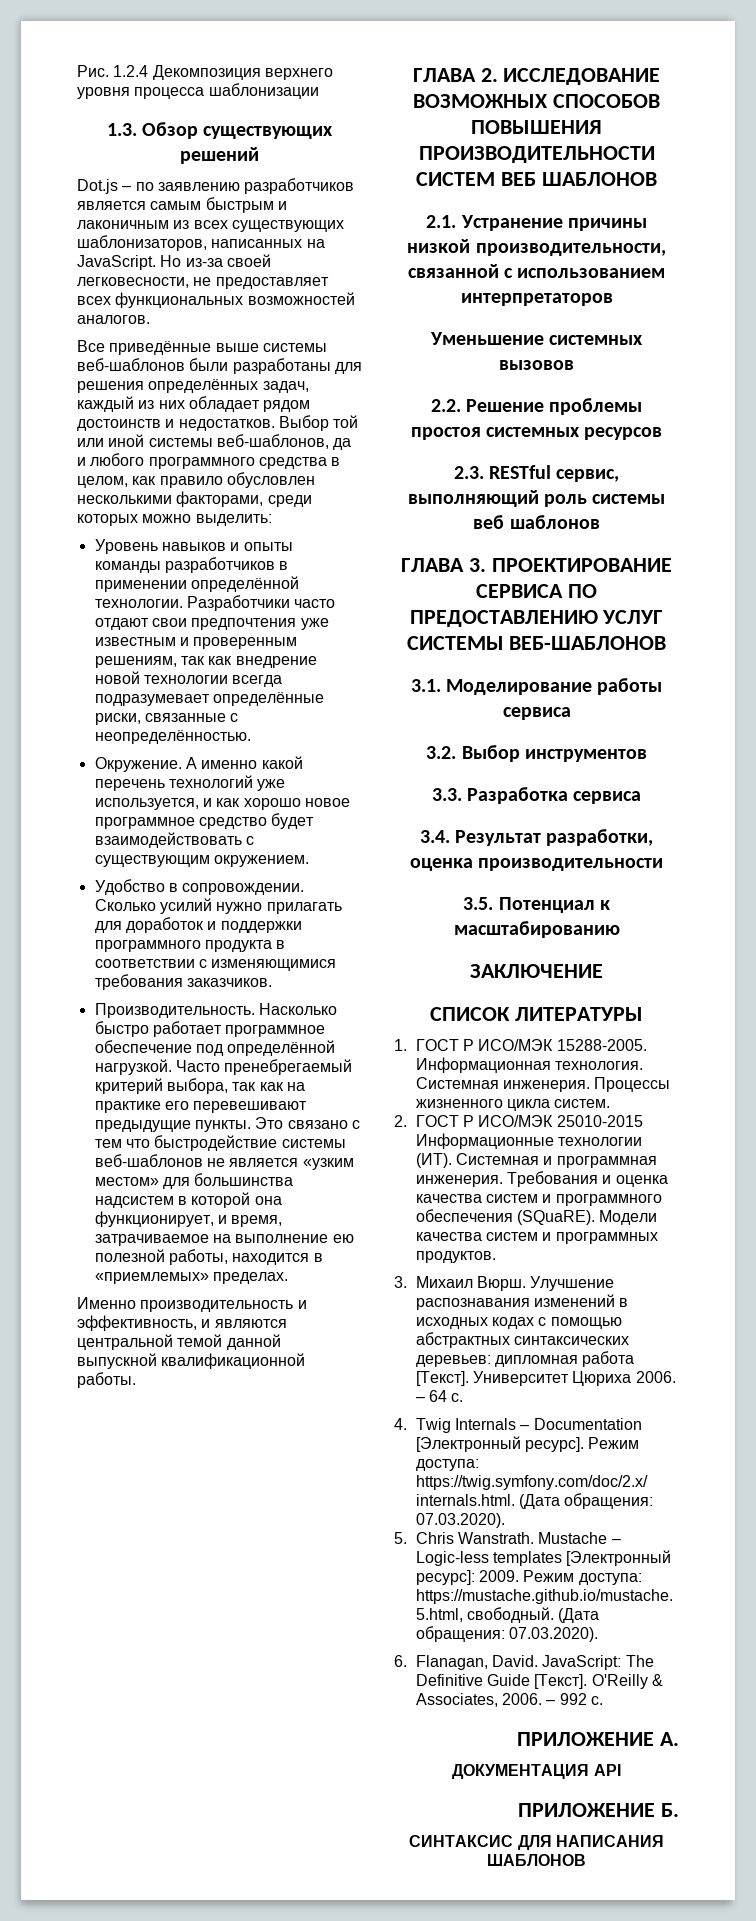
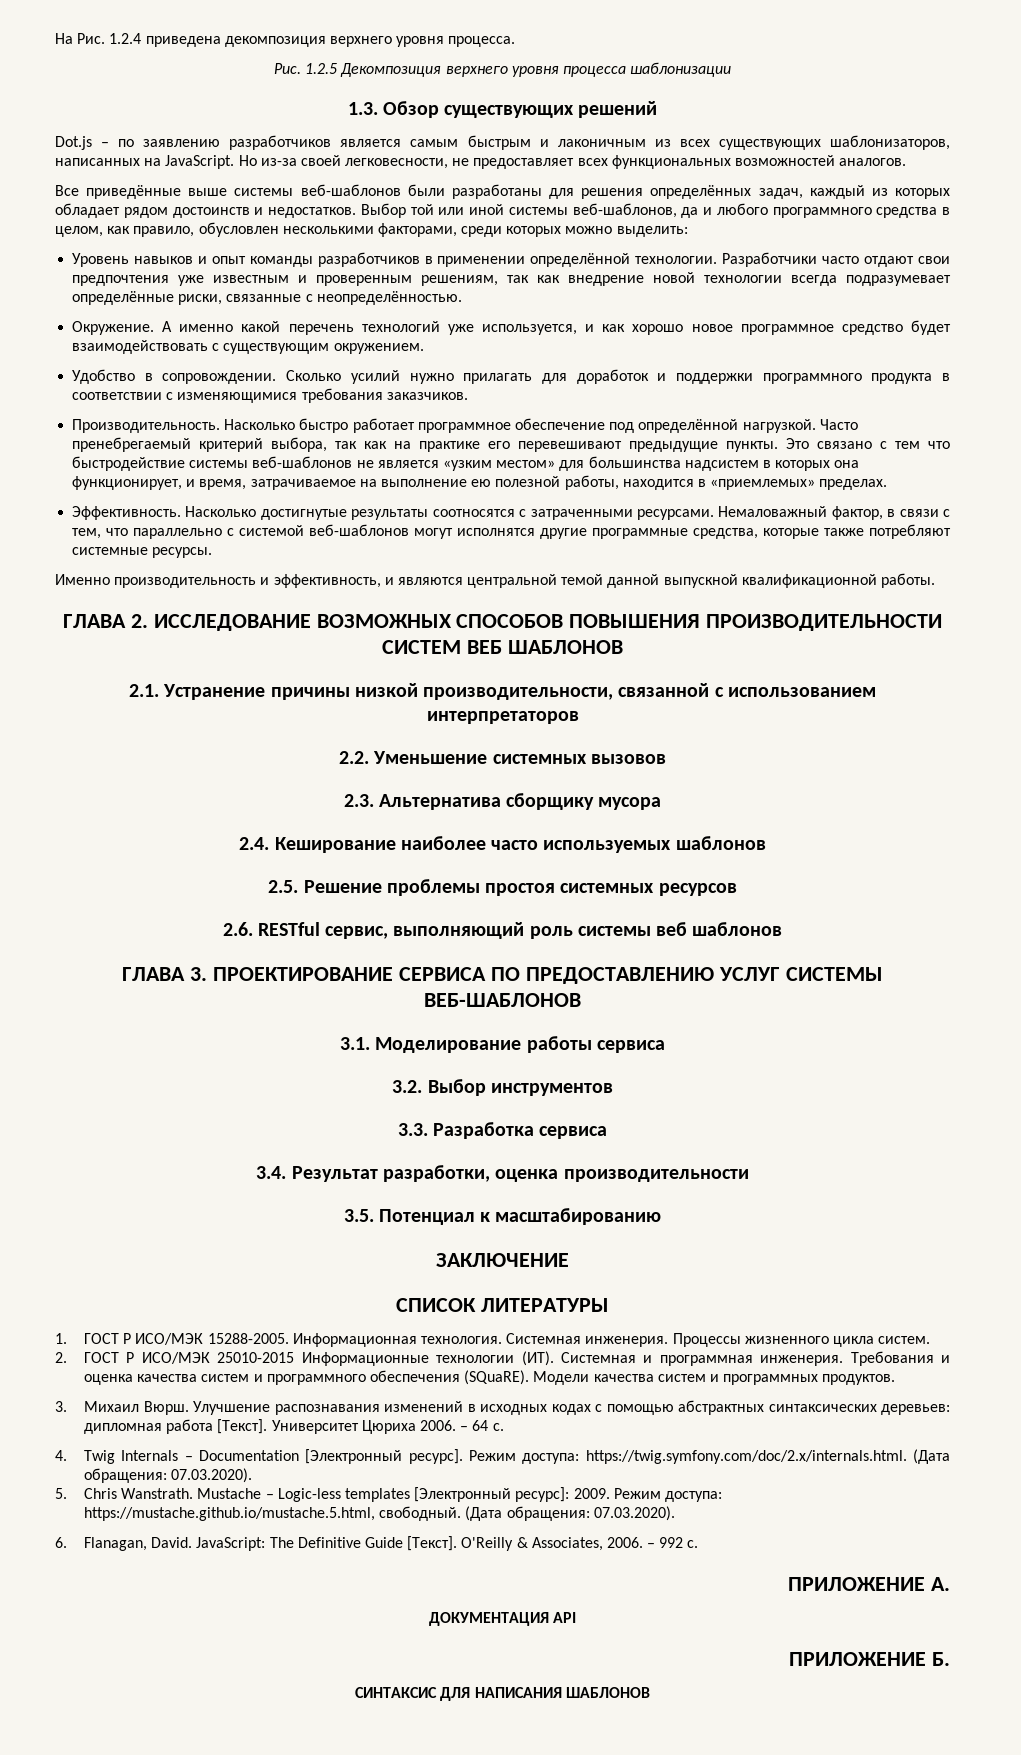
- Рис. 1.2.4 Декомпозиция верхнего уровня процесса шаблонизации
+ На Рис. 1.2.4 приведена декомпозиция верхнего уровня процесса.
+ Рис. 1.2.5 Декомпозиция верхнего уровня процесса шаблонизации
- Все приведённые выше системы веб-шаблонов были разработаны для решения определённых задач, каждый из них обладает рядом достоинств и недостатков.
+ Все приведённые выше системы веб-шаблонов были разработаны для решения определённых задач, каждый из которых обладает рядом достоинств и недостатков.
- Выбор той или иной системы веб-шаблонов, да и любого программного средства в целом, как правило обусловлен несколькими факторами, среди которых можно выделить:
+ Выбор той или иной системы веб-шаблонов, да и любого программного средства в целом, как правило, обусловлен несколькими факторами, среди которых можно выделить:
- Уровень навыков и опыты команды разработчиков в применении определённой технологии.
+ Уровень навыков и опыт команды разработчиков в применении определённой технологии.
- Это связано с тем что быстродействие системы веб-шаблонов не является «узким местом» для большинства надсистем в которой она функционирует, и время, затрачиваемое на выполнение ею полезной работы, находится в «приемлемых» пределах.
+ Это связано с тем что быстродействие системы веб-шаблонов не является «узким местом» для большинства надсистем в которых она функционирует, и время, затрачиваемое на выполнение ею полезной работы, находится в «приемлемых» пределах.
+ Эффективность. Насколько достигнутые результаты соотносятся с затраченными ресурсами. Немаловажный фактор, в связи с тем, что параллельно с системой веб-шаблонов могут исполнятся другие программные средства, которые также потребляют системные ресурсы.
- Уменьшение системных вызовов
+ 2.2. Уменьшение системных вызовов
- 2.2. Решение проблемы простоя системных ресурсов
+ 2.3. Альтернатива сборщику мусора
+ 2.4. Кеширование наиболее часто используемых шаблонов
+ 2.5. Решение проблемы простоя системных ресурсов
- 2.3. RESTful сервис, выполняющий роль системы веб шаблонов
+ 2.6. RESTful сервис, выполняющий роль системы веб шаблонов

